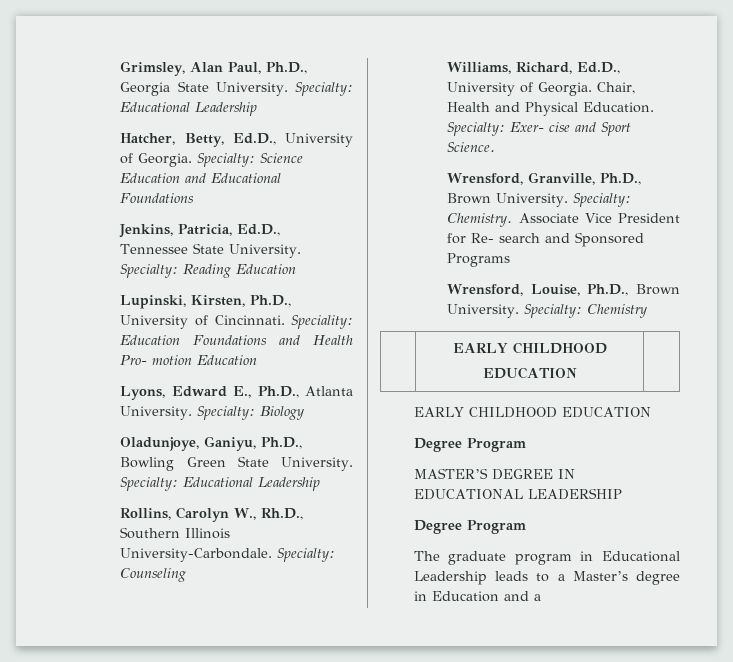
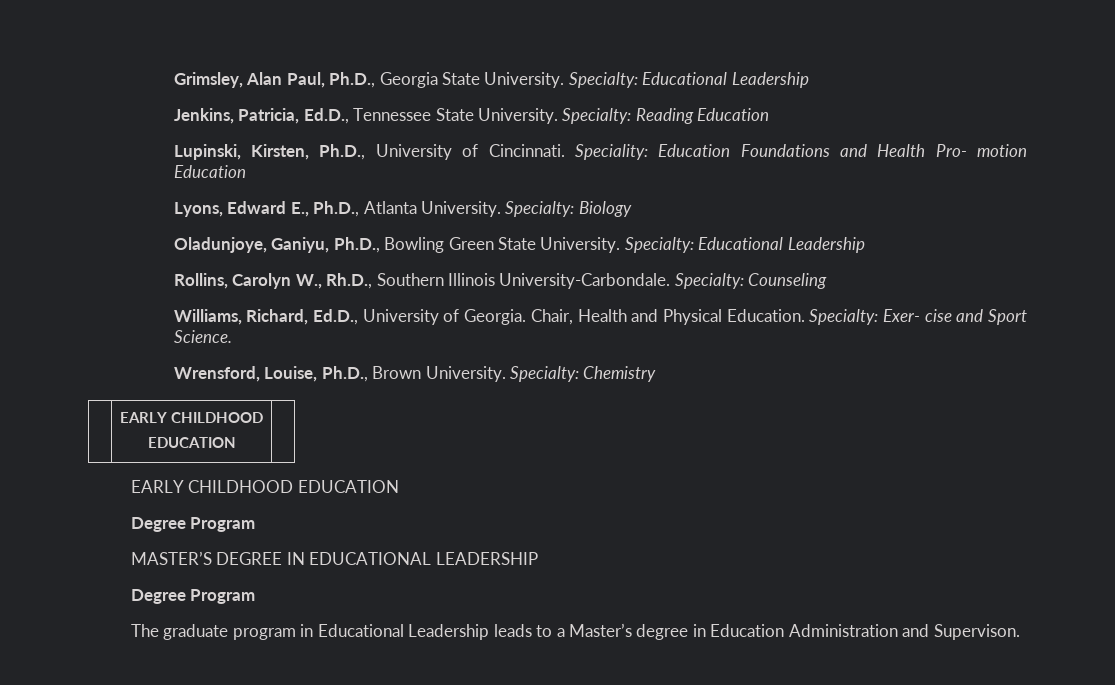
- Hatcher, Betty, Ed.D., University of Georgia. Specialty: Science Education and Educational Foundations
- Wrensford, Granville, Ph.D., Brown University. Specialty: Chemistry. Associate Vice President for Re- search and Sponsored Programs
- The graduate program in Educational Leadership leads to a Master’s degree in Education and a
+ The graduate program in Educational Leadership leads to a Master’s degree in Education Administration and Supervison.

